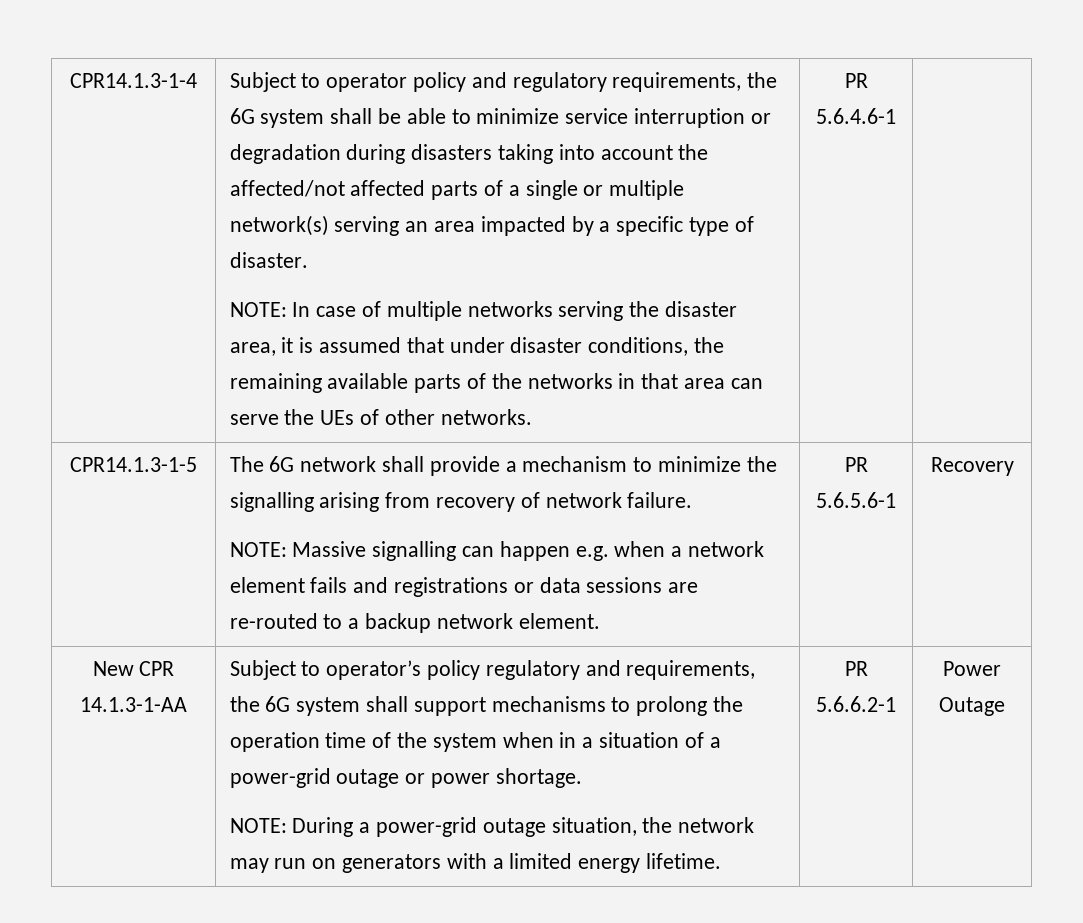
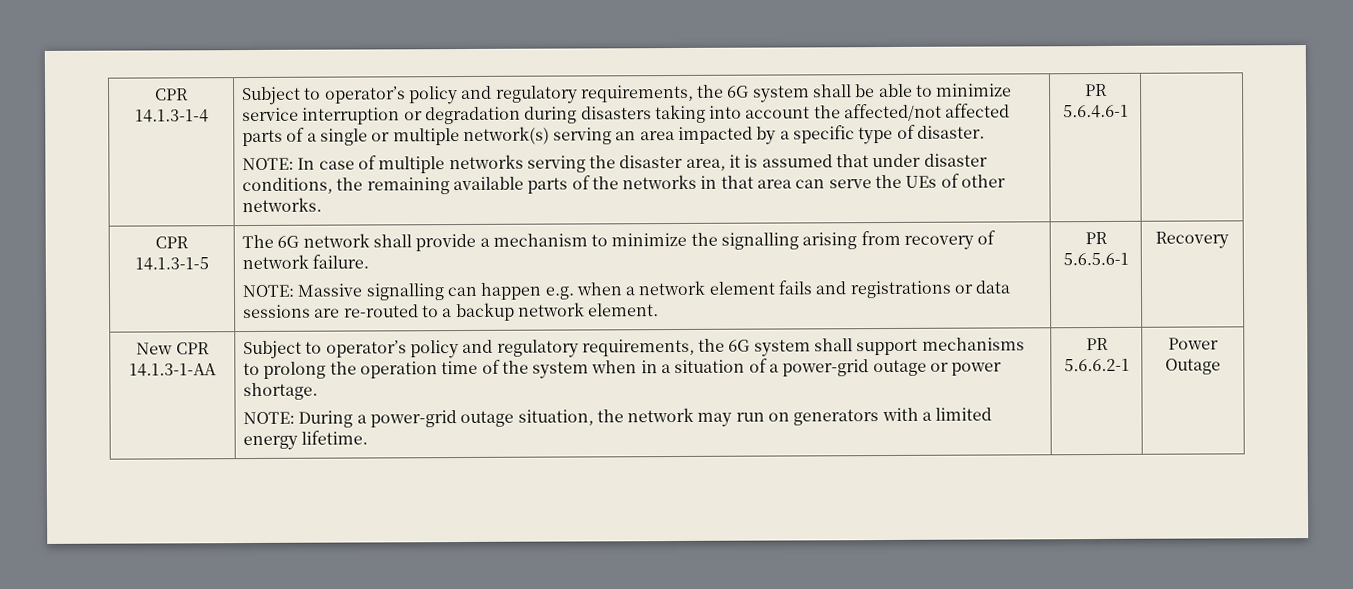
- CPR14.1.3-1-4 | Subject to operator policy and regulatory requirements, the 6G system shall be able to minimize service interruption or degradation during disasters taking into account the affected/not affected parts of a single or multiple network(s) serving an area impacted by a specific type of disaster.
+ CPR 14.1.3-1-4 | Subject to operator’s policy and regulatory requirements, the 6G system shall be able to minimize service interruption or degradation during disasters taking into account the affected/not affected parts of a single or multiple network(s) serving an area impacted by a specific type of disaster.
- CPR14.1.3-1-5
+ CPR 14.1.3-1-5
- Subject to operator’s policy regulatory and requirements, the 6G system shall support mechanisms to prolong the operation time of the system when in a situation of a power-grid outage or power shortage.
+ Subject to operator’s policy and regulatory requirements, the 6G system shall support mechanisms to prolong the operation time of the system when in a situation of a power-grid outage or power shortage.

